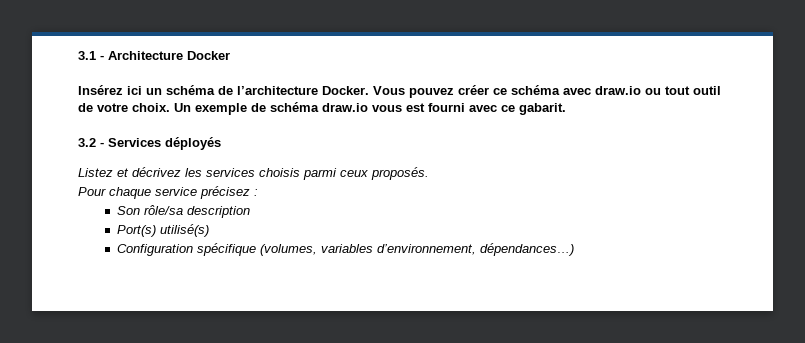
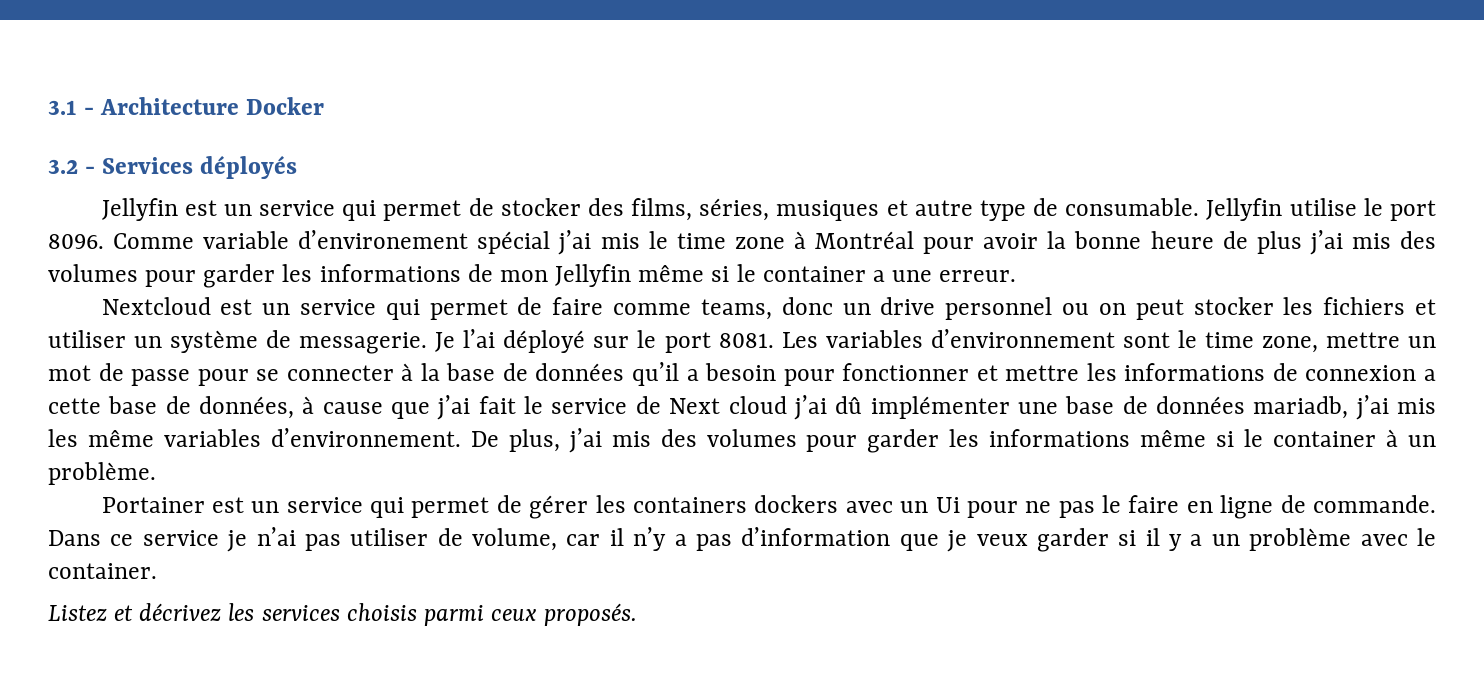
- Insérez ici un schéma de l’architecture Docker. Vous pouvez créer ce schéma avec draw.io ou tout outil de votre choix. Un exemple de schéma draw.io vous est fourni avec ce gabarit.
  3.2 - Services déployés
+ Jellyfin est un service qui permet de stocker des films, séries, musiques et autre type de consumable. Jellyfin utilise le port 8096. Comme variable d’environement spécial j’ai mis le time zone à Montréal pour avoir la bonne heure de plus j’ai mis des volumes pour garder les informations de mon Jellyfin même si le container a une erreur.
+ Nextcloud est un service qui permet de faire comme teams, donc un drive personnel ou on peut stocker les fichiers et utiliser un système de messagerie. Je l’ai déployé sur le port 8081. Les variables d’environnement sont le time zone, mettre un mot de passe pour se connecter à la base de données qu’il a besoin pour fonctionner et mettre les informations de connexion a cette base de données, à cause que j’ai fait le service de Next cloud j’ai dû implémenter une base de données mariadb, j’ai mis les même variables d’environnement. De plus, j’ai mis des volumes pour garder les informations même si le container à un problème.
+ Portainer est un service qui permet de gérer les containers dockers avec un Ui pour ne pas le faire en ligne de commande. Dans ce service je n’ai pas utiliser de volume, car il n’y a pas d’information que je veux garder si il y a un problème avec le container.
- Pour chaque service précisez :
- Son rôle/sa description
- Port(s) utilisé(s)
- Configuration spécifique (volumes, variables d’environnement, dépendances…)

